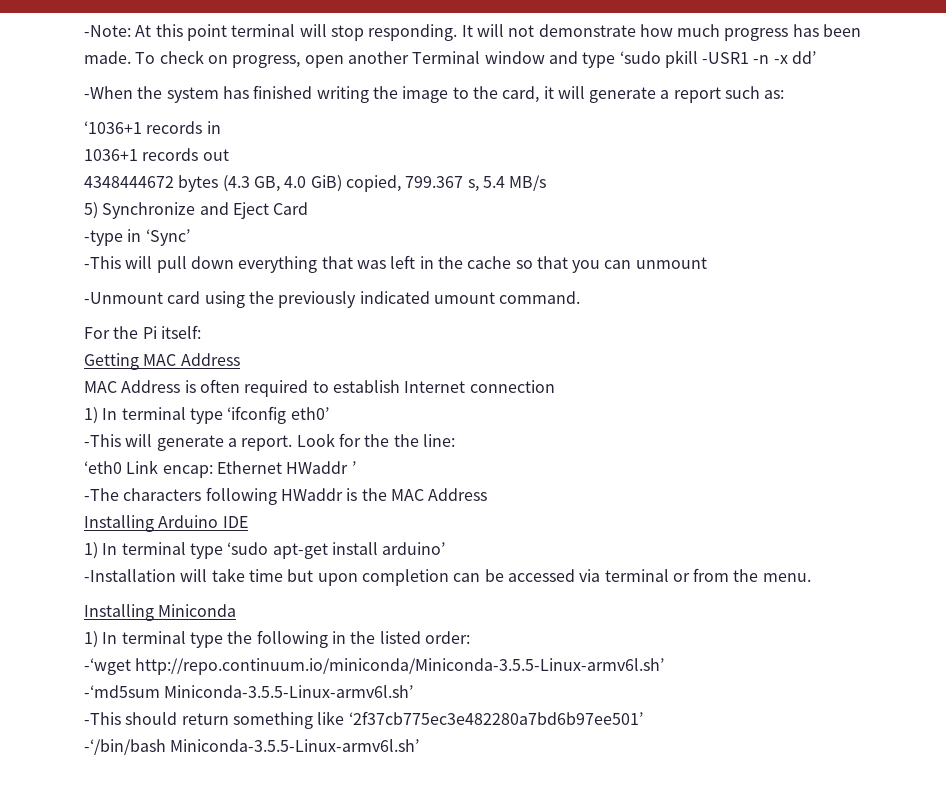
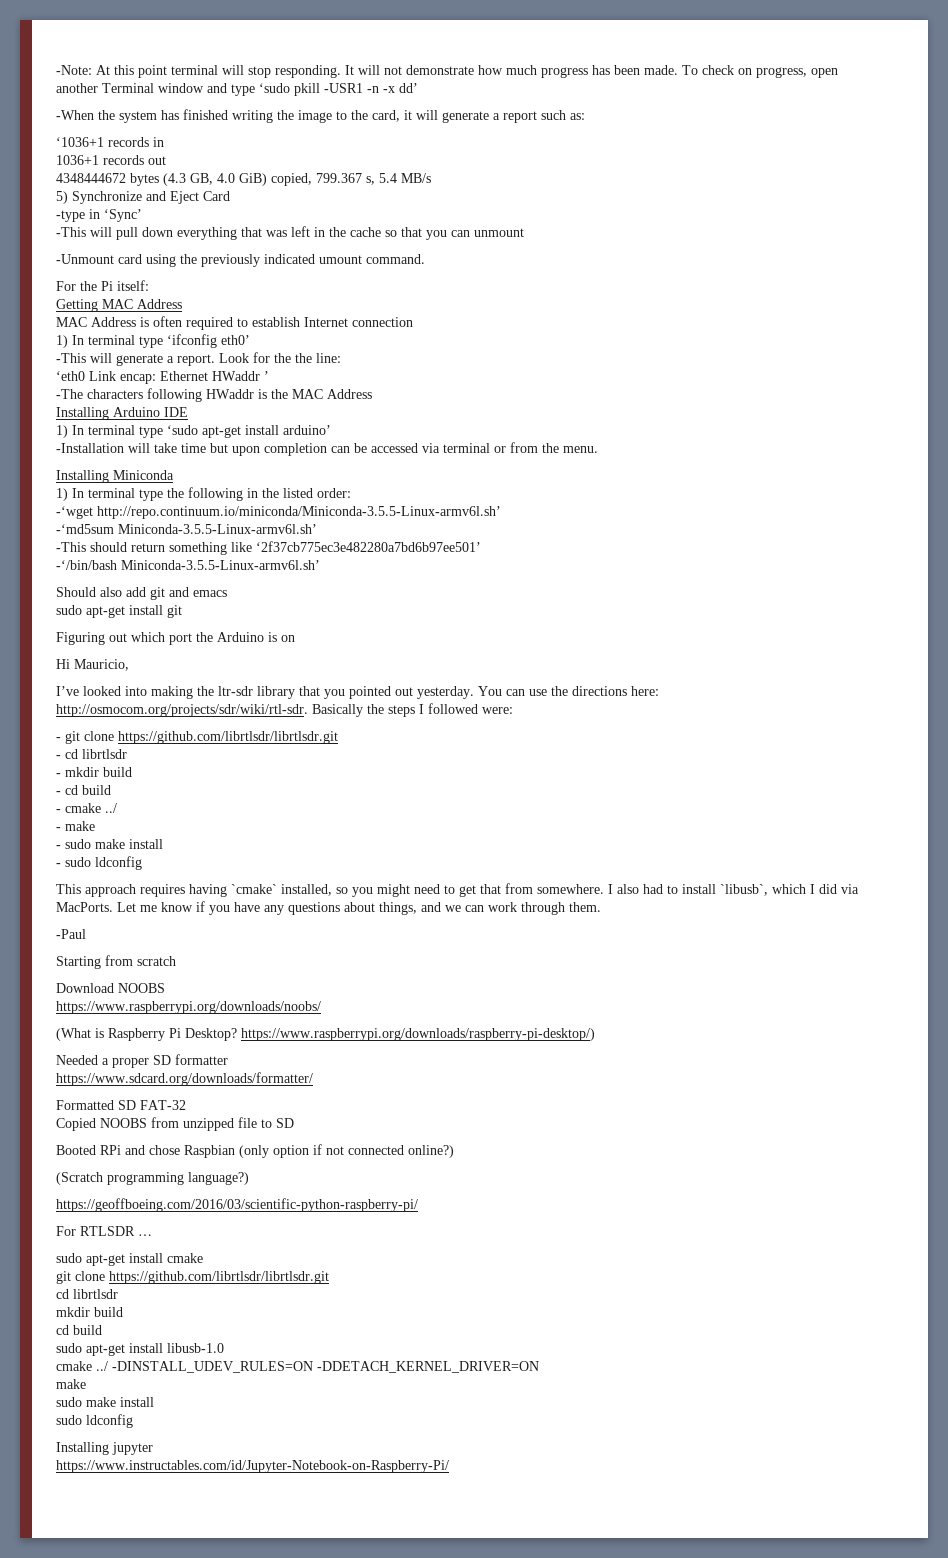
+ Should also add git and emacs
+ sudo apt-get install git
+ Figuring out which port the Arduino is on
+ Hi Mauricio,
+ I’ve looked into making the ltr-sdr library that you pointed out yesterday. You can use the directions here: http://osmocom.org/projects/sdr/wiki/rtl-sdr. Basically the steps I followed were:
+ - git clone https://github.com/librtlsdr/librtlsdr.git
+ - cd librtlsdr
+ - mkdir build
+ - cd build
+ - cmake ../
+ - make
+ - sudo make install
+ - sudo ldconfig
+ This approach requires having `cmake` installed, so you might need to get that from somewhere. I also had to install `libusb`, which I did via MacPorts. Let me know if you have any questions about things, and we can work through them.
+ -Paul
+ Starting from scratch
+ Download NOOBS
+ https://www.raspberrypi.org/downloads/noobs/
+ (What is Raspberry Pi Desktop? https://www.raspberrypi.org/downloads/raspberry-pi-desktop/)
+ Needed a proper SD formatter
+ https://www.sdcard.org/downloads/formatter/
+ Formatted SD FAT-32
+ Copied NOOBS from unzipped file to SD
+ Booted RPi and chose Raspbian (only option if not connected online?)
+ (Scratch programming language?)
+ https://geoffboeing.com/2016/03/scientific-python-raspberry-pi/
+ For RTLSDR …
+ sudo apt-get install cmake
+ git clone https://github.com/librtlsdr/librtlsdr.git
+ cd librtlsdr
+ mkdir build
+ cd build
+ sudo apt-get install libusb-1.0
+ cmake ../ -DINSTALL_UDEV_RULES=ON -DDETACH_KERNEL_DRIVER=ON
+ make
+ sudo make install
+ sudo ldconfig
+ Installing jupyter
+ https://www.instructables.com/id/Jupyter-Notebook-on-Raspberry-Pi/

